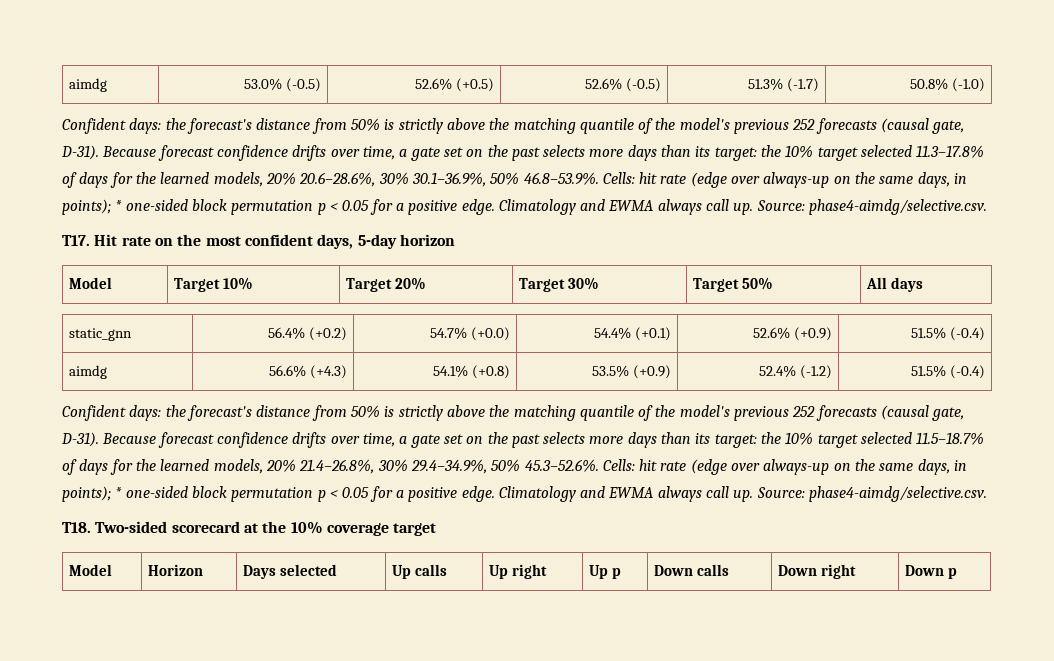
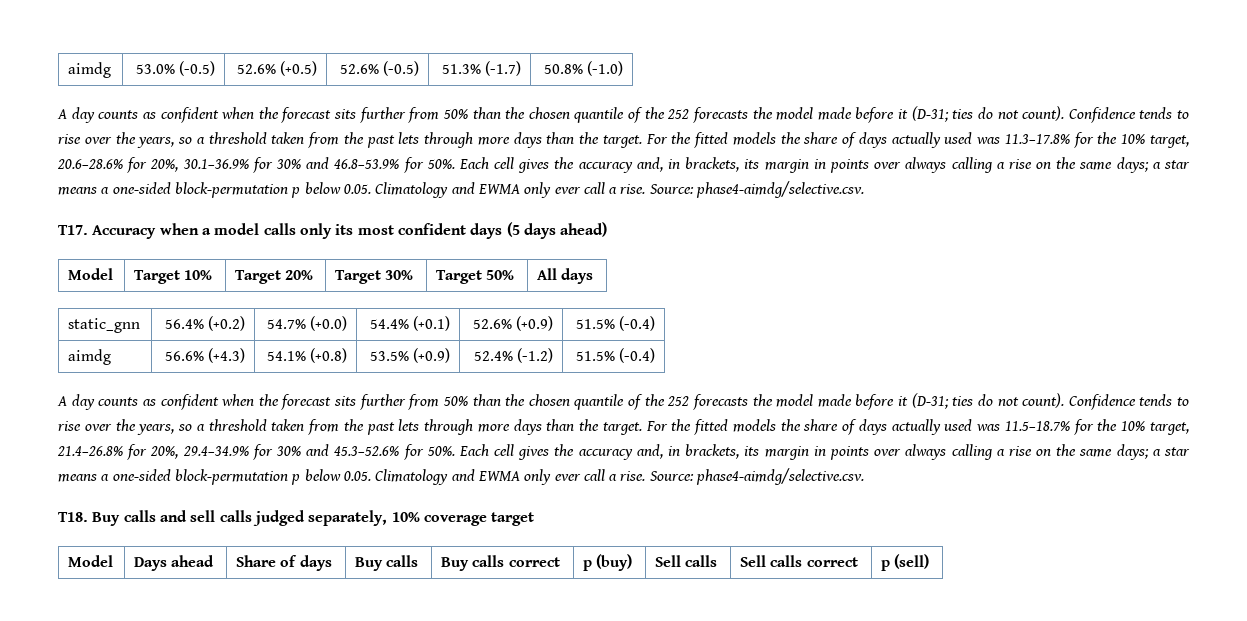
- Confident days: the forecast's distance from 50% is strictly above the matching quantile of the model's previous 252 forecasts (causal gate, D-31). Because forecast confidence drifts over time, a gate set on the past selects more days than its target: the 10% target selected 11.3–17.8% of days for the learned models, 20% 20.6–28.6%, 30% 30.1–36.9%, 50% 46.8–53.9%. Cells: hit rate (edge over always-up on the same days, in points); * one-sided block permutation p < 0.05 for a positive edge. Climatology and EWMA always call up. Source: phase4-aimdg/selective.csv.
- T17. Hit rate on the most confident days, 5-day horizon
+ A day counts as confident when the forecast sits further from 50% than the chosen quantile of the 252 forecasts the model made before it (D-31; ties do not count). Confidence tends to rise over the years, so a threshold taken from the past lets through more days than the target. For the fitted models the share of days actually used was 11.3–17.8% for the 10% target, 20.6–28.6% for 20%, 30.1–36.9% for 30% and 46.8–53.9% for 50%. Each cell gives the accuracy and, in brackets, its margin in points over always calling a rise on the same days; a star means a one-sided block-permutation p below 0.05. Climatology and EWMA only ever call a rise. Source: phase4-aimdg/selective.csv.
+ T17. Accuracy when a model calls only its most confident days (5 days ahead)
- Confident days: the forecast's distance from 50% is strictly above the matching quantile of the model's previous 252 forecasts (causal gate, D-31). Because forecast confidence drifts over time, a gate set on the past selects more days than its target: the 10% target selected 11.5–18.7% of days for the learned models, 20% 21.4–26.8%, 30% 29.4–34.9%, 50% 45.3–52.6%. Cells: hit rate (edge over always-up on the same days, in points); * one-sided block permutation p < 0.05 for a positive edge. Climatology and EWMA always call up. Source: phase4-aimdg/selective.csv.
- T18. Two-sided scorecard at the 10% coverage target
- Model | Horizon | Days selected | Up calls | Up right | Up p | Down calls | Down right | Down p
+ A day counts as confident when the forecast sits further from 50% than the chosen quantile of the 252 forecasts the model made before it (D-31; ties do not count). Confidence tends to rise over the years, so a threshold taken from the past lets through more days than the target. For the fitted models the share of days actually used was 11.5–18.7% for the 10% target, 21.4–26.8% for 20%, 29.4–34.9% for 30% and 45.3–52.6% for 50%. Each cell gives the accuracy and, in brackets, its margin in points over always calling a rise on the same days; a star means a one-sided block-permutation p below 0.05. Climatology and EWMA only ever call a rise. Source: phase4-aimdg/selective.csv.
+ T18. Buy calls and sell calls judged separately, 10% coverage target
+ Model | Days ahead | Share of days | Buy calls | Buy calls correct | p (buy) | Sell calls | Sell calls correct | p (sell)

